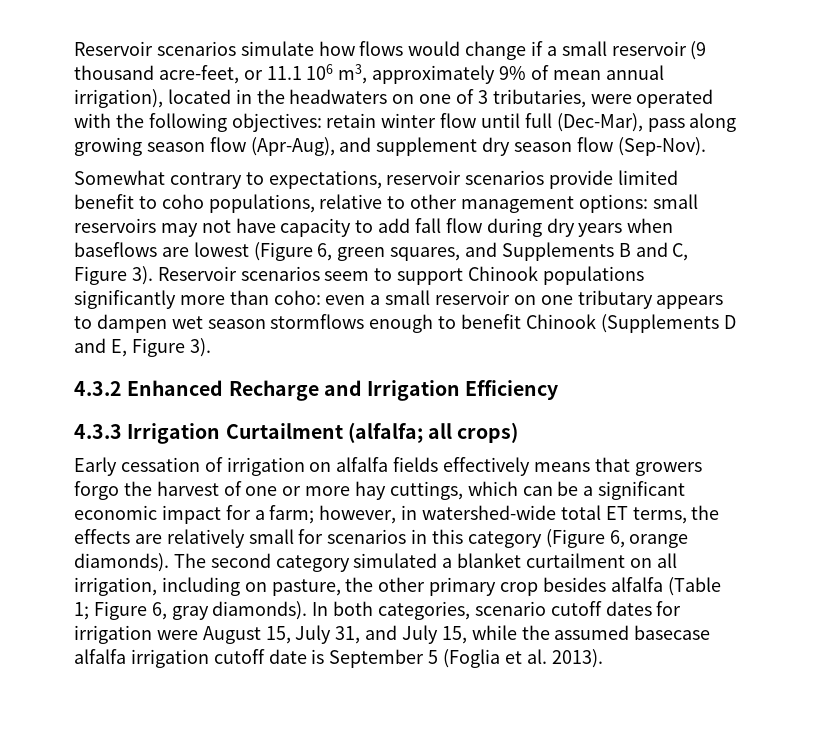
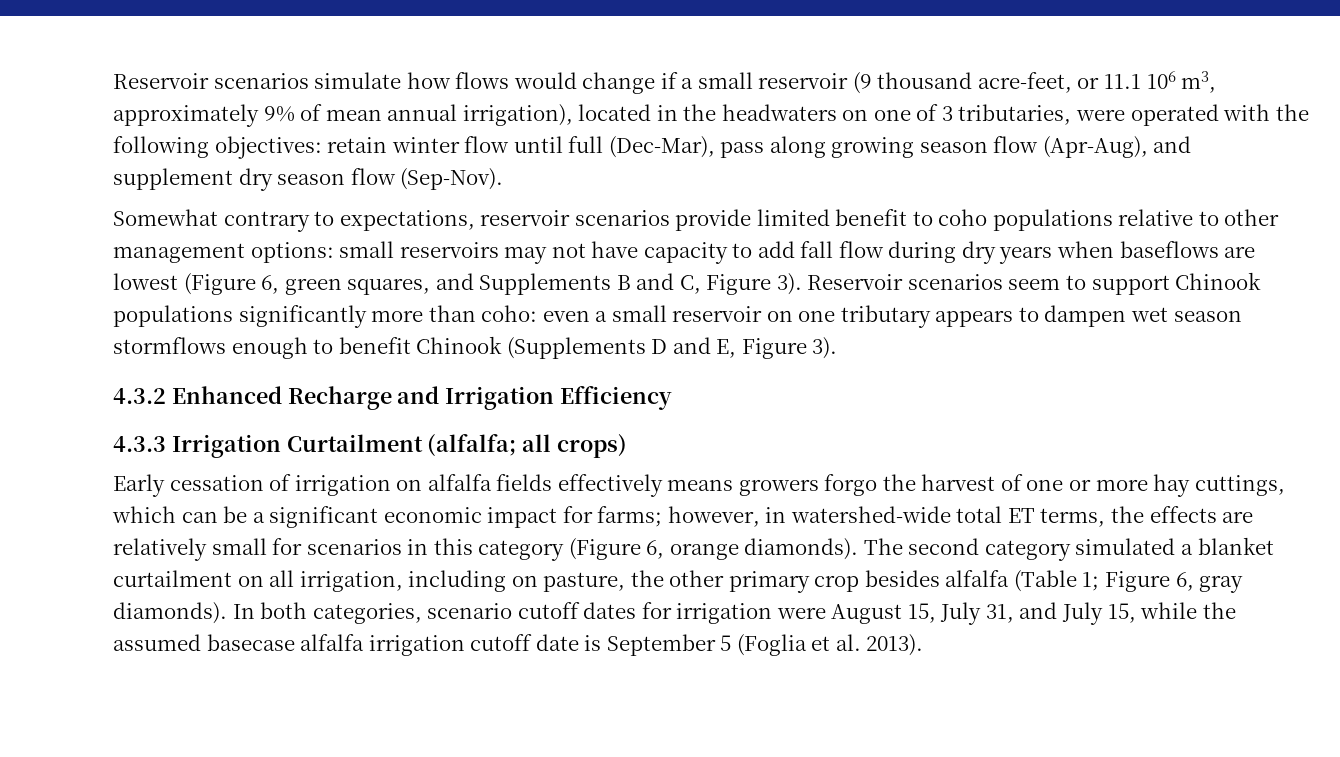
- Somewhat contrary to expectations, reservoir scenarios provide limited benefit to coho populations, relative to other management options: small reservoirs may not have capacity to add fall flow during dry years when baseflows are lowest (Figure 6, green squares, and Supplements B and C, Figure 3).
+ Somewhat contrary to expectations, reservoir scenarios provide limited benefit to coho populations relative to other management options: small reservoirs may not have capacity to add fall flow during dry years when baseflows are lowest (Figure 6, green squares, and Supplements B and C, Figure 3).
- Early cessation of irrigation on alfalfa fields effectively means that growers forgo the harvest of one or more hay cuttings, which can be a significant economic impact for a farm; however, in watershed-wide total ET terms, the effects are relatively small for scenarios in this category (Figure 6, orange diamonds).
+ Early cessation of irrigation on alfalfa fields effectively means growers forgo the harvest of one or more hay cuttings, which can be a significant economic impact for farms; however, in watershed-wide total ET terms, the effects are relatively small for scenarios in this category (Figure 6, orange diamonds).

